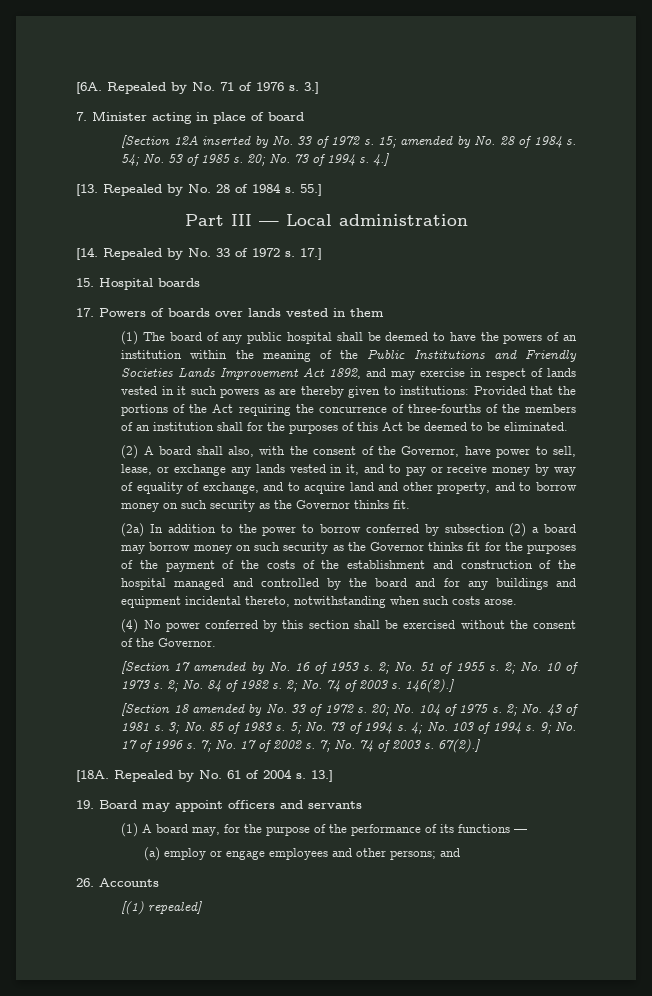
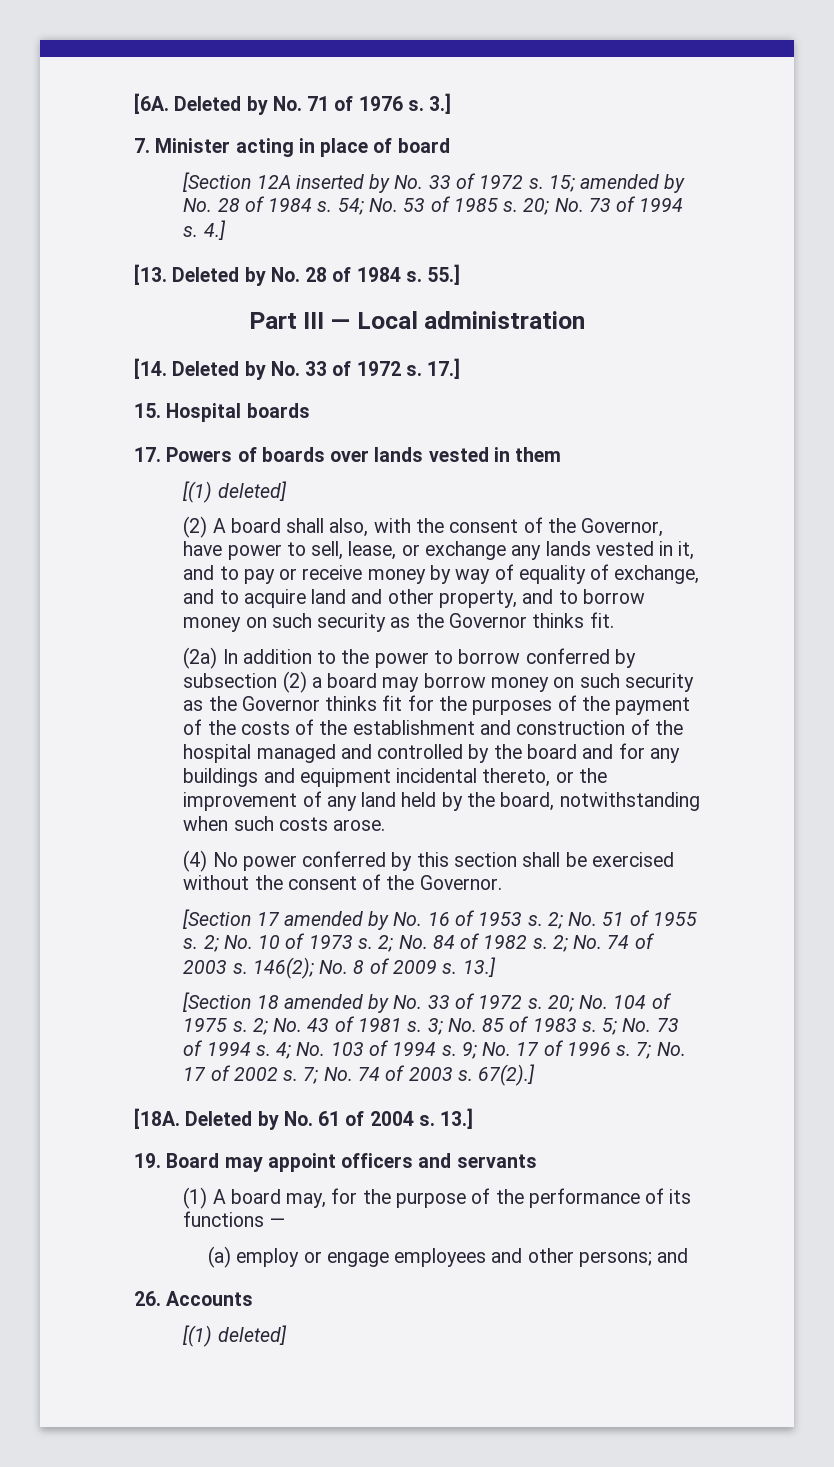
- Repealed by No. 71 of 1976 s.
+ Deleted by No. 71 of 1976 s.
- [13. Repealed by No. 28 of 1984 s.
+ [13. Deleted by No. 28 of 1984 s.
- [14. Repealed by No. 33 of 1972 s.
+ [14. Deleted by No. 33 of 1972 s.
  17. Powers of boards over lands vested in them
- (1) The board of any public hospital shall be deemed to have the powers of an institution within the meaning of the Public Institutions and Friendly Societies Lands Improvement Act 1892, and may exercise in respect of lands vested in it such powers as are thereby given to institutions: Provided that the portions of the Act requiring the concurrence of three-fourths of the members of an institution shall for the purposes of this Act be deemed to be eliminated.
+ [(1) deleted]
- (2a) In addition to the power to borrow conferred by subsection (2) a board may borrow money on such security as the Governor thinks fit for the purposes of the payment of the costs of the establishment and construction of the hospital managed and controlled by the board and for any buildings and equipment incidental thereto, notwithstanding when such costs arose.
+ (2a) In addition to the power to borrow conferred by subsection (2) a board may borrow money on such security as the Governor thinks fit for the purposes of the payment of the costs of the establishment and construction of the hospital managed and controlled by the board and for any buildings and equipment incidental thereto, or the improvement of any land held by the board, notwithstanding when such costs arose.
- 146(2).]
+ 146(2); No. 8 of 2009 s. 13.]
- Repealed by No. 61 of 2004 s.
+ Deleted by No. 61 of 2004 s.
  26. Accounts
- [(1) repealed]
+ [(1) deleted]

